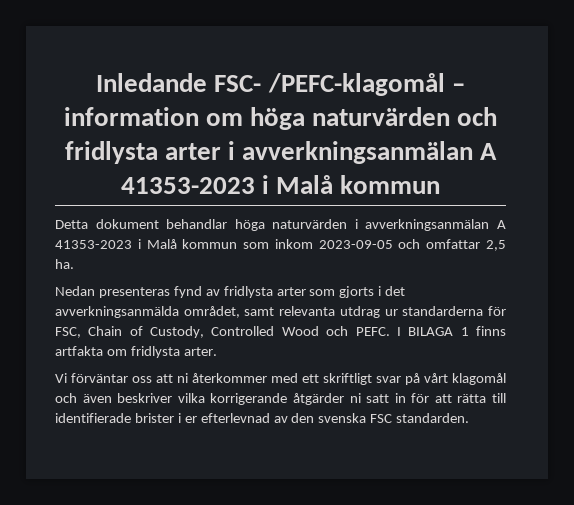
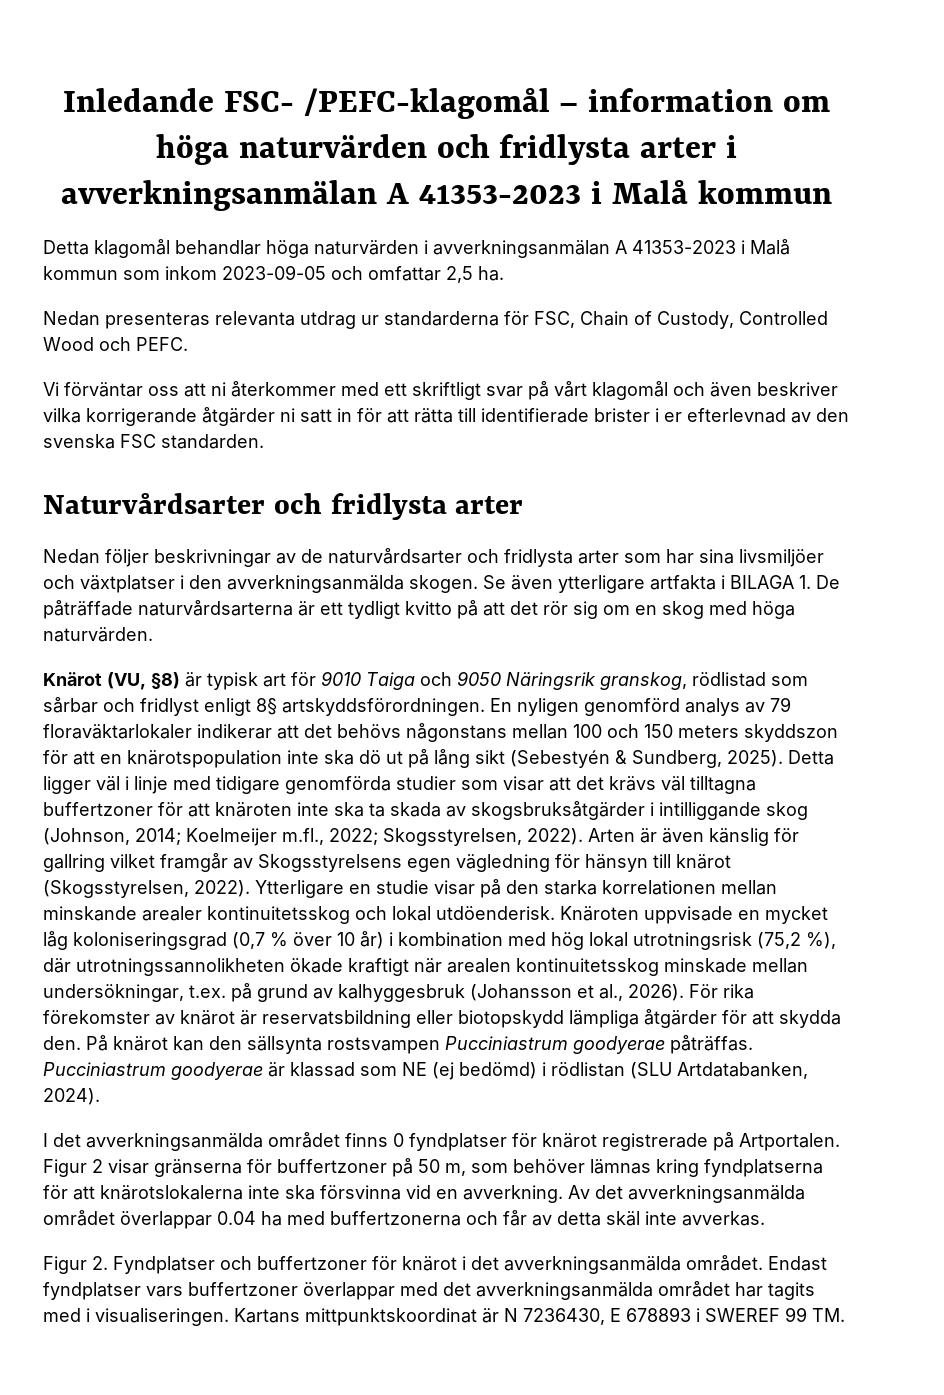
- Detta dokument behandlar höga naturvärden i avverkningsanmälan A 41353-2023 i Malå kommun som inkom 2023-09-05 och omfattar 2,5 ha.
+ Detta klagomål behandlar höga naturvärden i avverkningsanmälan A 41353-2023 i Malå kommun som inkom 2023-09-05 och omfattar 2,5 ha.
- Nedan presenteras fynd av fridlysta arter som gjorts i det avverkningsanmälda området, samt relevanta utdrag ur standarderna för FSC, Chain of Custody, Controlled Wood och PEFC. I BILAGA 1 finns artfakta om fridlysta arter.
+ Nedan presenteras relevanta utdrag ur standarderna för FSC, Chain of Custody, Controlled Wood och PEFC.
+ Naturvårdsarter och fridlysta arter
+ Nedan följer beskrivningar av de naturvårdsarter och fridlysta arter som har sina livsmiljöer och växtplatser i den avverkningsanmälda skogen. Se även ytterligare artfakta i BILAGA 1. De påträffade naturvårdsarterna är ett tydligt kvitto på att det rör sig om en skog med höga naturvärden.
+ Knärot (VU, §8) är typisk art för 9010 Taiga och 9050 Näringsrik granskog, rödlistad som sårbar och fridlyst enligt 8§ artskyddsförordningen. En nyligen genomförd analys av 79 floraväktarlokaler indikerar att det behövs någonstans mellan 100 och 150 meters skyddszon för att en knärotspopulation inte ska dö ut på lång sikt (Sebestyén & Sundberg, 2025). Detta ligger väl i linje med tidigare genomförda studier som visar att det krävs väl tilltagna buffertzoner för att knäroten inte ska ta skada av skogsbruksåtgärder i intilliggande skog (Johnson, 2014; Koelmeijer m.fl., 2022; Skogsstyrelsen, 2022). Arten är även känslig för gallring vilket framgår av Skogsstyrelsens egen vägledning för hänsyn till knärot (Skogsstyrelsen, 2022). Ytterligare en studie visar på den starka korrelationen mellan minskande arealer kontinuitetsskog och lokal utdöenderisk. Knäroten uppvisade en mycket låg koloniseringsgrad (0,7 % över 10 år) i kombination med hög lokal utrotningsrisk (75,2 %), där utrotningssannolikheten ökade kraftigt när arealen kontinuitetsskog minskade mellan undersökningar, t.ex. på grund av kalhyggesbruk (Johansson et al., 2026). För rika förekomster av knärot är reservatsbildning eller biotopskydd lämpliga åtgärder för att skydda den. På knärot kan den sällsynta rostsvampen Pucciniastrum goodyerae påträffas. Pucciniastrum goodyerae är klassad som NE (ej bedömd) i rödlistan (SLU Artdatabanken, 2024).
+ I det avverkningsanmälda området finns 0 fyndplatser för knärot registrerade på Artportalen. Figur 2 visar gränserna för buffertzoner på 50 m, som behöver lämnas kring fyndplatserna för att knärotslokalerna inte ska försvinna vid en avverkning. Av det avverkningsanmälda området överlappar 0.04 ha med buffertzonerna och får av detta skäl inte avverkas.
+ Figur 2. Fyndplatser och buffertzoner för knärot i det avverkningsanmälda området. Endast fyndplatser vars buffertzoner överlappar med det avverkningsanmälda området har tagits med i visualiseringen. Kartans mittpunktskoordinat är N 7236430, E 678893 i SWEREF 99 TM.

